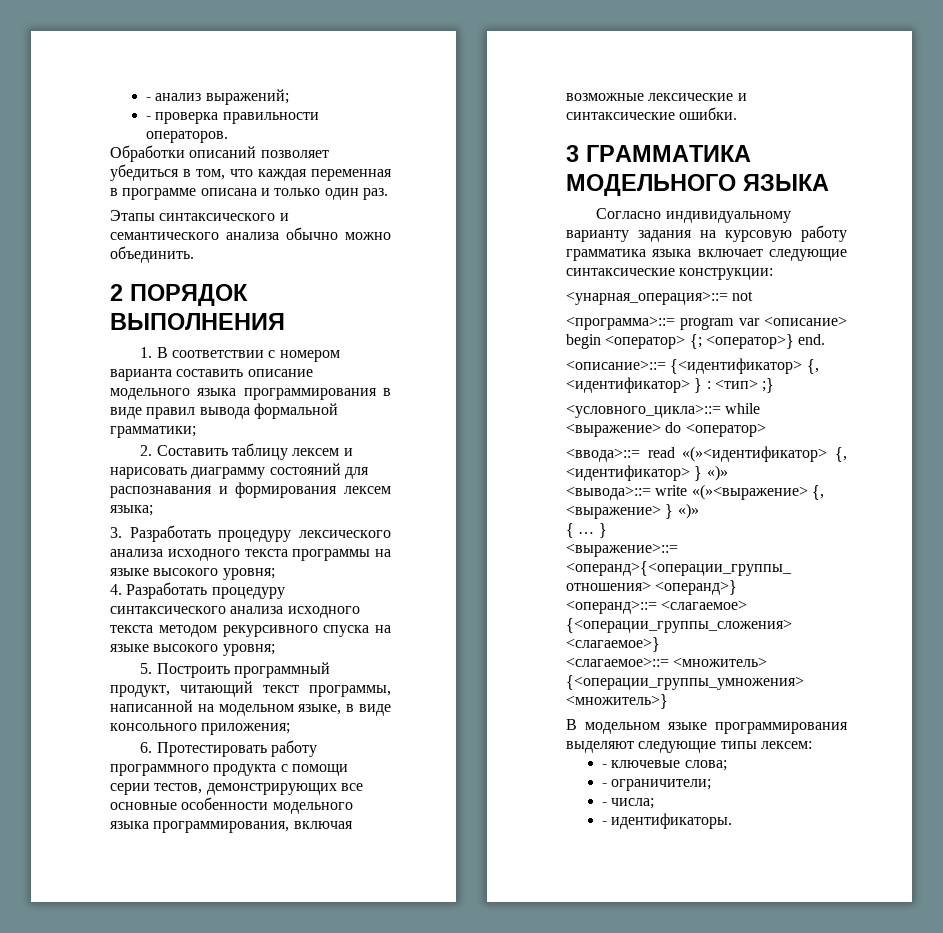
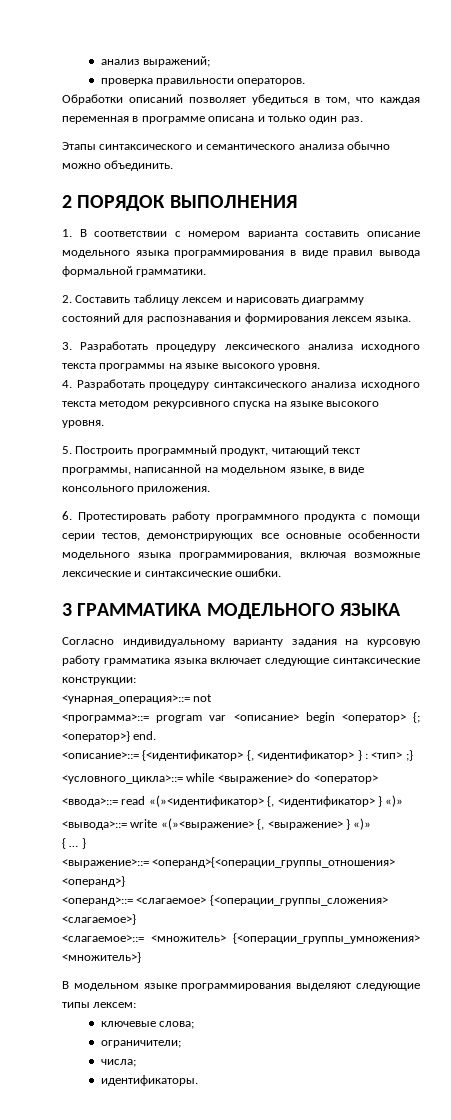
- - анализ выражений;
+ анализ выражений;
- - проверка правильности операторов.
+ проверка правильности операторов.
- 1. В соответствии с номером варианта составить описание модельного языка программирования в виде правил вывода формальной грамматики;
+ 1. В соответствии с номером варианта составить описание модельного языка программирования в виде правил вывода формальной грамматики.
- 2. Составить таблицу лексем и нарисовать диаграмму состояний для распознавания и формирования лексем языка;
+ 2. Составить таблицу лексем и нарисовать диаграмму состояний для распознавания и формирования лексем языка.
- 3. Разработать процедуру лексического анализа исходного текста программы на языке высокого уровня;
+ 3. Разработать процедуру лексического анализа исходного текста программы на языке высокого уровня.
- 4. Разработать процедуру синтаксического анализа исходного текста методом рекурсивного спуска на языке высокого уровня;
+ 4. Разработать процедуру синтаксического анализа исходного текста методом рекурсивного спуска на языке высокого уровня.
- 5. Построить программный продукт, читающий текст программы, написанной на модельном языке, в виде консольного приложения;
+ 5. Построить программный продукт, читающий текст программы, написанной на модельном языке, в виде консольного приложения.
- - ключевые слова;
+ ключевые слова;
- - ограничители;
+ ограничители;
- - числа;
+ числа;
- - идентификаторы.
+ идентификаторы.

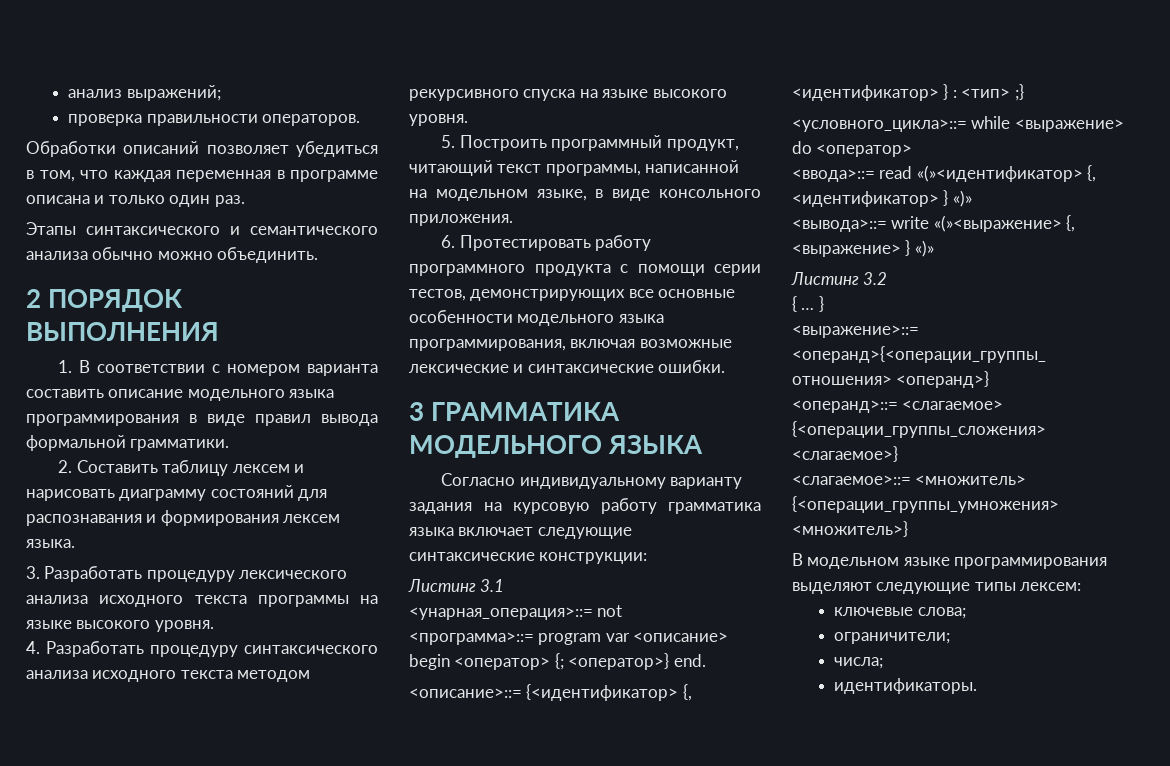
+ Листинг 3.1
+ Листинг 3.2

